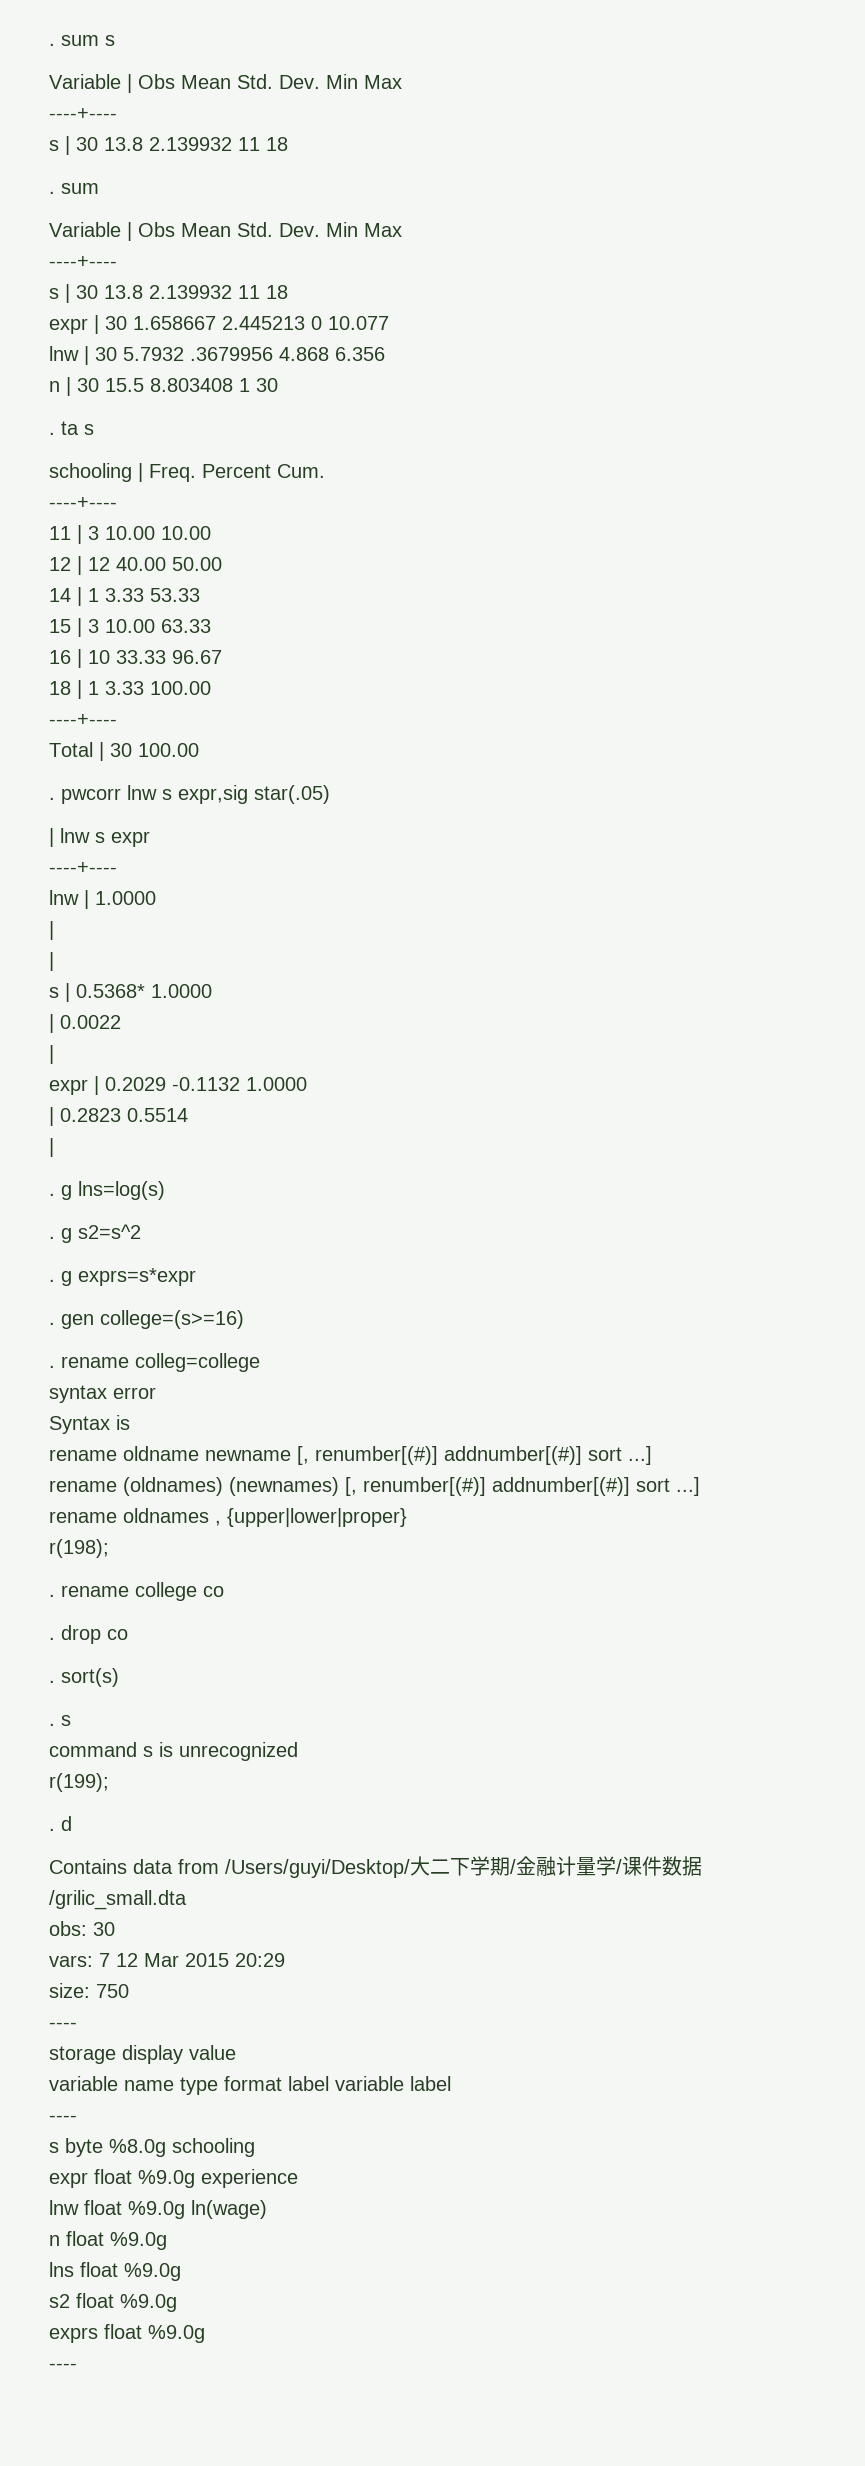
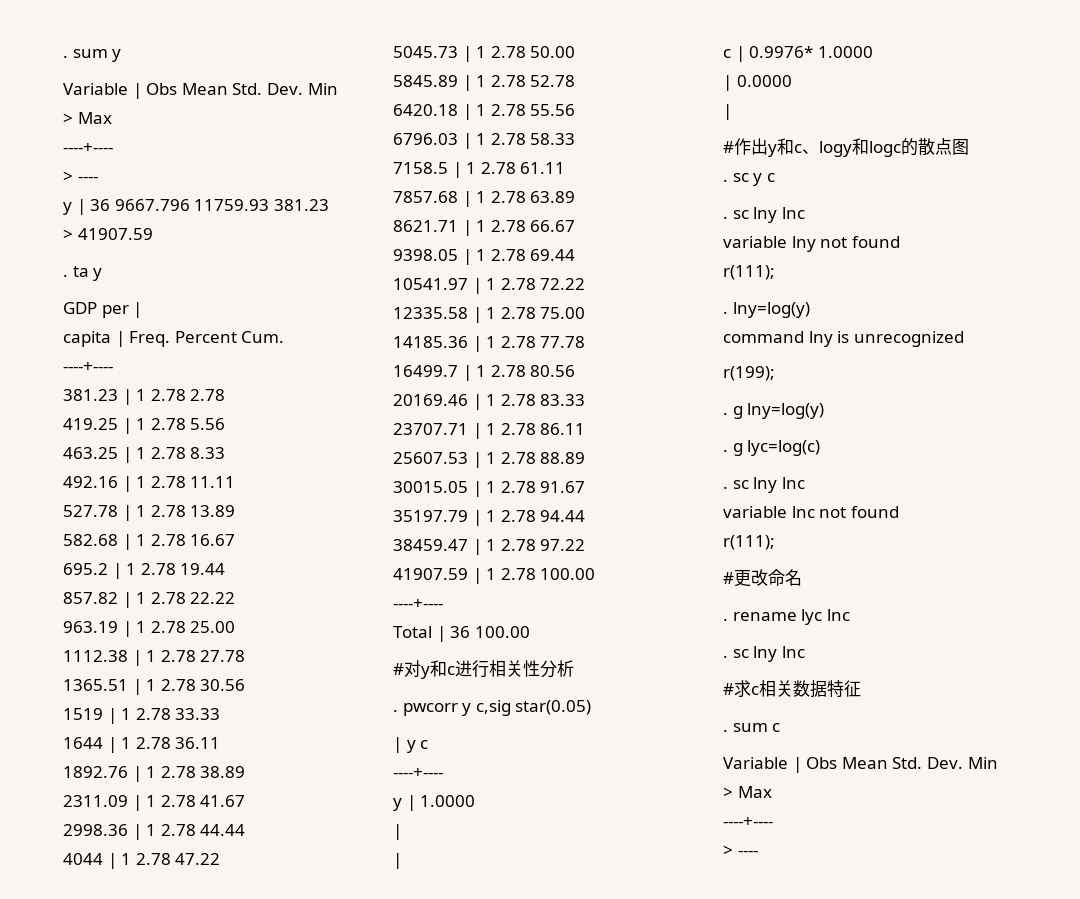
- . sum s
- Variable | Obs Mean Std. Dev. Min Max
+ . sum y
+ Variable | Obs Mean Std. Dev. Min
+ > Max
  ----+----
- s | 30 13.8 2.139932 11 18
- . sum
- Variable | Obs Mean Std. Dev. Min Max
+ > ----
+ y | 36 9667.796 11759.93 381.23
+ > 41907.59
+ . ta y
+ GDP per |
+ capita | Freq. Percent Cum.
  ----+----
- s | 30 13.8 2.139932 11 18
- expr | 30 1.658667 2.445213 0 10.077
- lnw | 30 5.7932 .3679956 4.868 6.356
- n | 30 15.5 8.803408 1 30
- . ta s
- schooling | Freq. Percent Cum.
+ 381.23 | 1 2.78 2.78
+ 419.25 | 1 2.78 5.56
+ 463.25 | 1 2.78 8.33
+ 492.16 | 1 2.78 11.11
+ 527.78 | 1 2.78 13.89
+ 582.68 | 1 2.78 16.67
+ 695.2 | 1 2.78 19.44
+ 857.82 | 1 2.78 22.22
+ 963.19 | 1 2.78 25.00
+ 1112.38 | 1 2.78 27.78
+ 1365.51 | 1 2.78 30.56
+ 1519 | 1 2.78 33.33
+ 1644 | 1 2.78 36.11
+ 1892.76 | 1 2.78 38.89
+ 2311.09 | 1 2.78 41.67
+ 2998.36 | 1 2.78 44.44
+ 4044 | 1 2.78 47.22
+ 5045.73 | 1 2.78 50.00
+ 5845.89 | 1 2.78 52.78
+ 6420.18 | 1 2.78 55.56
+ 6796.03 | 1 2.78 58.33
+ 7158.5 | 1 2.78 61.11
+ 7857.68 | 1 2.78 63.89
+ 8621.71 | 1 2.78 66.67
+ 9398.05 | 1 2.78 69.44
+ 10541.97 | 1 2.78 72.22
+ 12335.58 | 1 2.78 75.00
+ 14185.36 | 1 2.78 77.78
+ 16499.7 | 1 2.78 80.56
+ 20169.46 | 1 2.78 83.33
+ 23707.71 | 1 2.78 86.11
+ 25607.53 | 1 2.78 88.89
+ 30015.05 | 1 2.78 91.67
+ 35197.79 | 1 2.78 94.44
+ 38459.47 | 1 2.78 97.22
+ 41907.59 | 1 2.78 100.00
  ----+----
- 11 | 3 10.00 10.00
- 12 | 12 40.00 50.00
- 14 | 1 3.33 53.33
- 15 | 3 10.00 63.33
- 16 | 10 33.33 96.67
- 18 | 1 3.33 100.00
+ Total | 36 100.00
+ #对y和c进行相关性分析
+ . pwcorr y c,sig star(0.05)
+ | y c
  ----+----
- Total | 30 100.00
- . pwcorr lnw s expr,sig star(.05)
- | lnw s expr
- ----+----
- lnw | 1.0000
+ y | 1.0000
  |
  |
- s | 0.5368* 1.0000
- | 0.0022
+ c | 0.9976* 1.0000
+ | 0.0000
  |
- expr | 0.2029 -0.1132 1.0000
- | 0.2823 0.5514
- |
- . g lns=log(s)
- . g s2=s^2
- . g exprs=s*expr
- . gen college=(s>=16)
- . rename colleg=college
- syntax error
- Syntax is
- rename oldname newname [, renumber[(#)] addnumber[(#)] sort ...]
- rename (oldnames) (newnames) [, renumber[(#)] addnumber[(#)] sort ...]
- rename oldnames , {upper|lower|proper}
- r(198);
- . rename college co
- . drop co
- . sort(s)
- . s
- command s is unrecognized
+ #作出y和c、logy和logc的散点图
+ . sc y c
+ . sc lny lnc
+ variable lny not found
+ r(111);
+ . lny=log(y)
+ command lny is unrecognized
  r(199);
- . d
- Contains data from /Users/guyi/Desktop/大二下学期/金融计量学/课件数据/grilic_small.dta
- obs: 30
- vars: 7 12 Mar 2015 20:29
- size: 750
- ----
- storage display value
- variable name type format label variable label
- ----
- s byte %8.0g schooling
- expr float %9.0g experience
- lnw float %9.0g ln(wage)
- n float %9.0g
- lns float %9.0g
- s2 float %9.0g
- exprs float %9.0g
- ----
+ . g lny=log(y)
+ . g lyc=log(c)
+ . sc lny lnc
+ variable lnc not found
+ r(111);
+ #更改命名
+ . rename lyc lnc
+ . sc lny lnc
+ #求c相关数据特征
+ . sum c
+ Variable | Obs Mean Std. Dev. Min
+ > Max
+ ----+----
+ > ----

